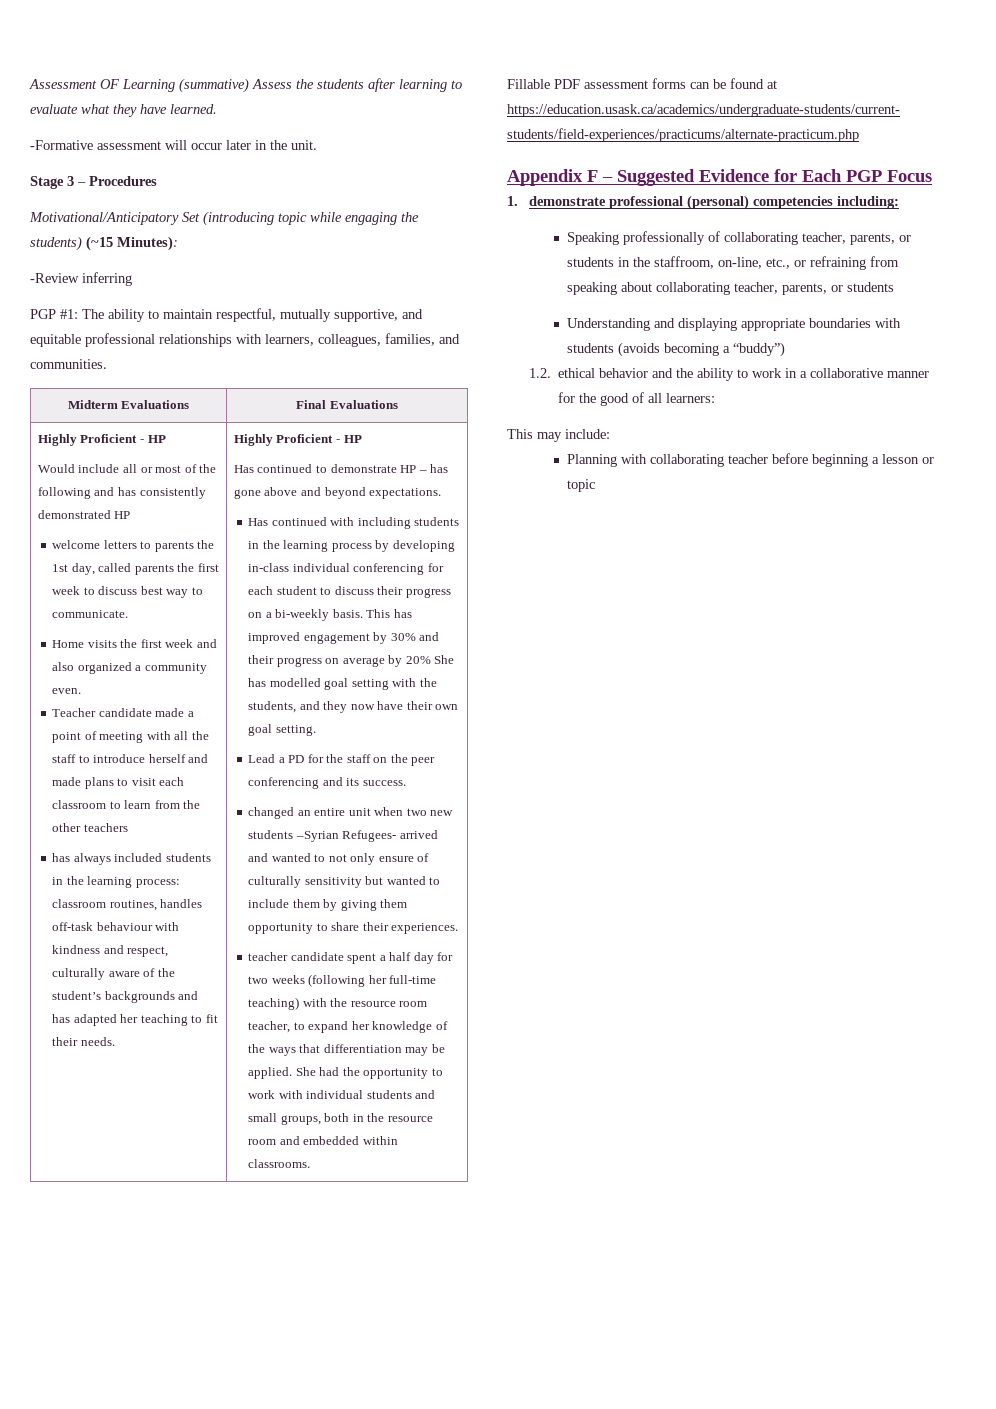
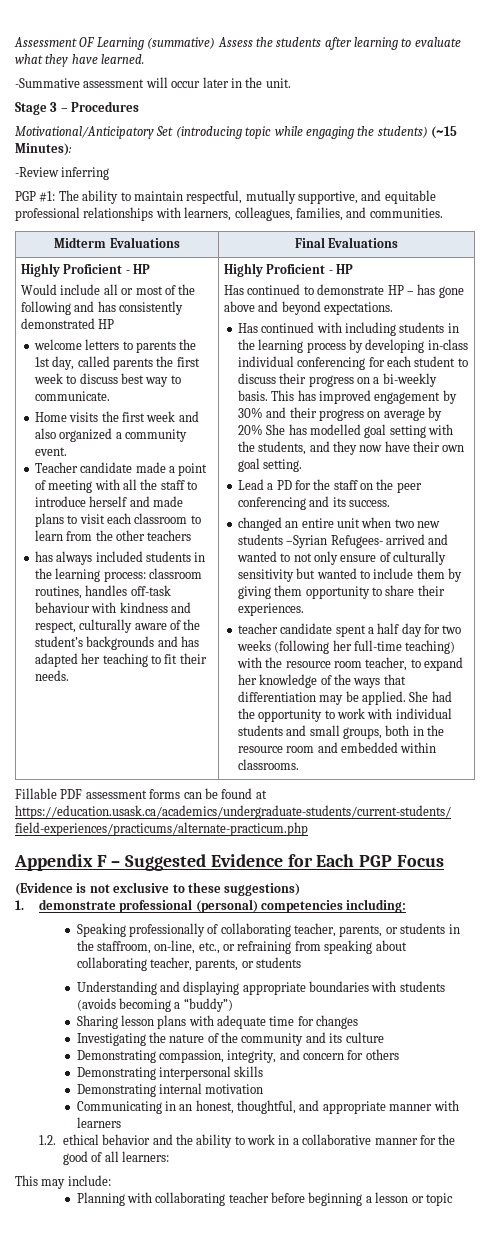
- -Formative assessment will occur later in the unit.
+ -Summative assessment will occur later in the unit.
- Home visits the first week and also organized a community even.
+ Home visits the first week and also organized a community event.
+ (Evidence is not exclusive to these suggestions)
+ Sharing lesson plans with adequate time for changes
+ Investigating the nature of the community and its culture
+ Demonstrating compassion, integrity, and concern for others
+ Demonstrating interpersonal skills
+ Demonstrating internal motivation
+ Communicating in an honest, thoughtful, and appropriate manner with learners

